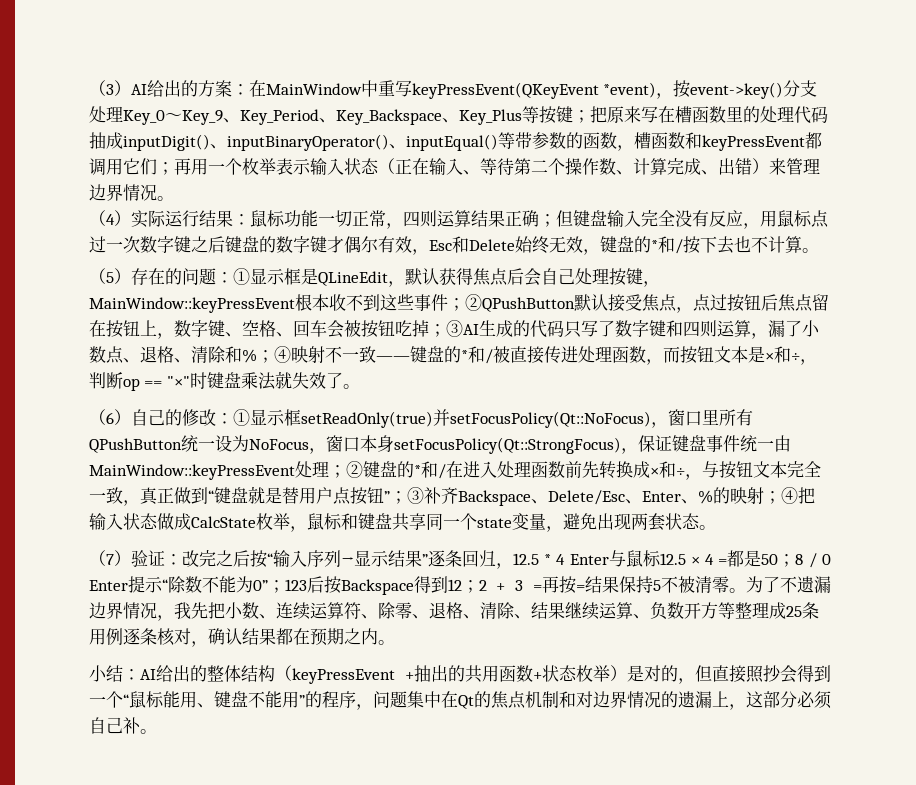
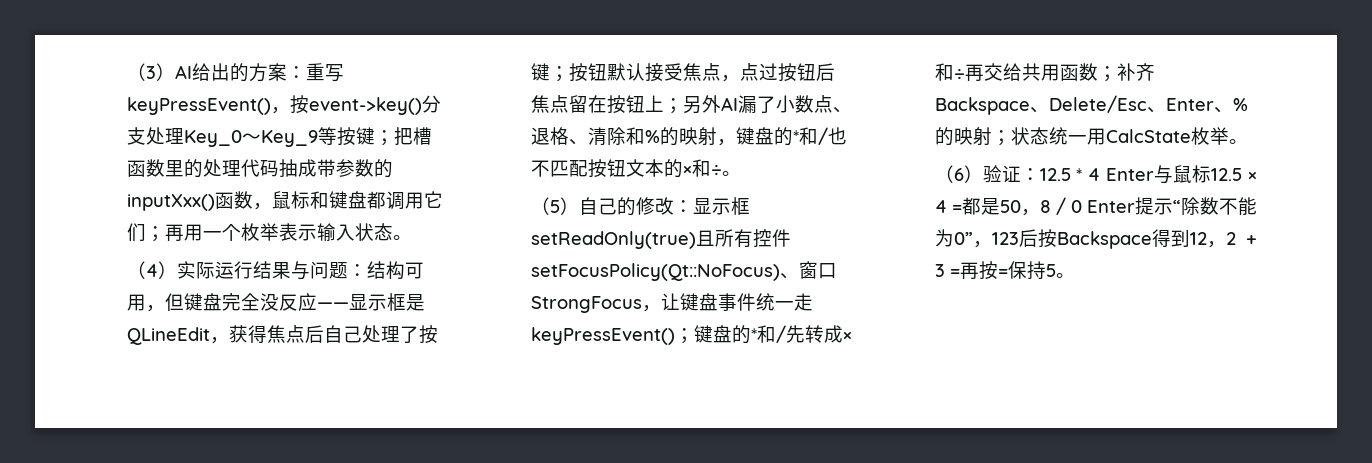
- （3）AI给出的方案：在MainWindow中重写keyPressEvent(QKeyEvent *event)，按event->key()分支处理Key_0～Key_9、Key_Period、Key_Backspace、Key_Plus等按键；把原来写在槽函数里的处理代码抽成inputDigit()、inputBinaryOperator()、inputEqual()等带参数的函数，槽函数和keyPressEvent都调用它们；再用一个枚举表示输入状态（正在输入、等待第二个操作数、计算完成、出错）来管理边界情况。
+ （3）AI给出的方案：重写keyPressEvent()，按event->key()分支处理Key_0～Key_9等按键；把槽函数里的处理代码抽成带参数的inputXxx()函数，鼠标和键盘都调用它们；再用一个枚举表示输入状态。
- （4）实际运行结果：鼠标功能一切正常，四则运算结果正确；但键盘输入完全没有反应，用鼠标点过一次数字键之后键盘的数字键才偶尔有效，Esc和Delete始终无效，键盘的*和/按下去也不计算。
- （5）存在的问题：①显示框是QLineEdit，默认获得焦点后会自己处理按键，MainWindow::keyPressEvent根本收不到这些事件；②QPushButton默认接受焦点，点过按钮后焦点留在按钮上，数字键、空格、回车会被按钮吃掉；③AI生成的代码只写了数字键和四则运算，漏了小数点、退格、清除和%；④映射不一致——键盘的*和/被直接传进处理函数，而按钮文本是×和÷，判断op == "×"时键盘乘法就失效了。
- （6）自己的修改：
+ （4）实际运行结果与问题：结构可用，但键盘完全没反应——显示框是QLineEdit，获得焦点后自己处理了按键；按钮默认接受焦点，点过按钮后焦点留在按钮上；另外AI漏了小数点、退格、清除和%的映射，键盘的*和/也不匹配按钮文本的×和÷。
+ （5）自己的修改：
- ①显示框setReadOnly(true)并setFocusPolicy(Qt::NoFocus)，窗口里所有QPushButton统一设为NoFocus，窗口本身setFocusPolicy(Qt::StrongFocus)，保证键盘事件统一由MainWindow::keyPressEvent处理；②键盘的*和/在进入处理函数前先转换成×和÷，与按钮文本完全一致，真正做到“键盘就是替用户点按钮”；③补齐Backspace、Delete/Esc、Enter、%的映射；
+ 显示框setReadOnly(true)且所有控件setFocusPolicy(Qt::NoFocus)、窗口StrongFocus，让键盘事件统一走keyPressEvent()；键盘的*和/先转成×和÷再交给共用函数；补齐Backspace、Delete/Esc、Enter、%的映射；
- ④把输入状态做成CalcState枚举，鼠标和键盘共享同一个state变量，避免出现两套状态。
- （7）验证：
+ 状态统一用CalcState枚举。
+ （6）验证：
- 改完之后按“输入序列→显示结果”逐条回归，12.5 * 4 Enter与鼠标12.5 × 4 =都是50；8 / 0 Enter提示“除数不能为0”；123后按Backspace得到12；2 + 3 =再按=结果保持5不被清零。为了不遗漏边界情况，我先把小数、连续运算符、除零、退格、清除、结果继续运算、负数开方等整理成25条用例逐条核对，确认结果都在预期之内。
- 小结：AI给出的整体结构（keyPressEvent +抽出的共用函数+状态枚举）是对的，但直接照抄会得到一个“鼠标能用、键盘不能用”的程序，问题集中在Qt的焦点机制和对边界情况的遗漏上，这部分必须自己补。
+ 12.5 * 4 Enter与鼠标12.5 × 4 =都是50，8 / 0 Enter提示“除数不能为0”，123后按Backspace得到12，2 + 3 =再按=保持5。

